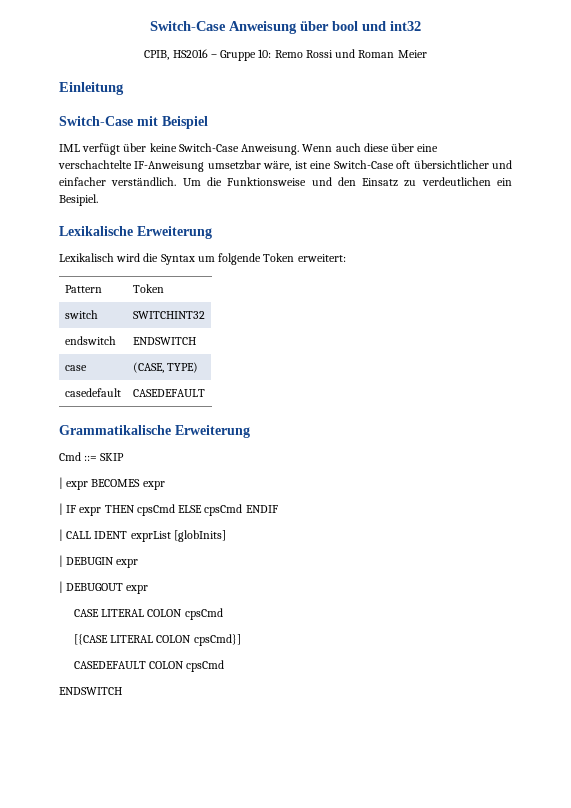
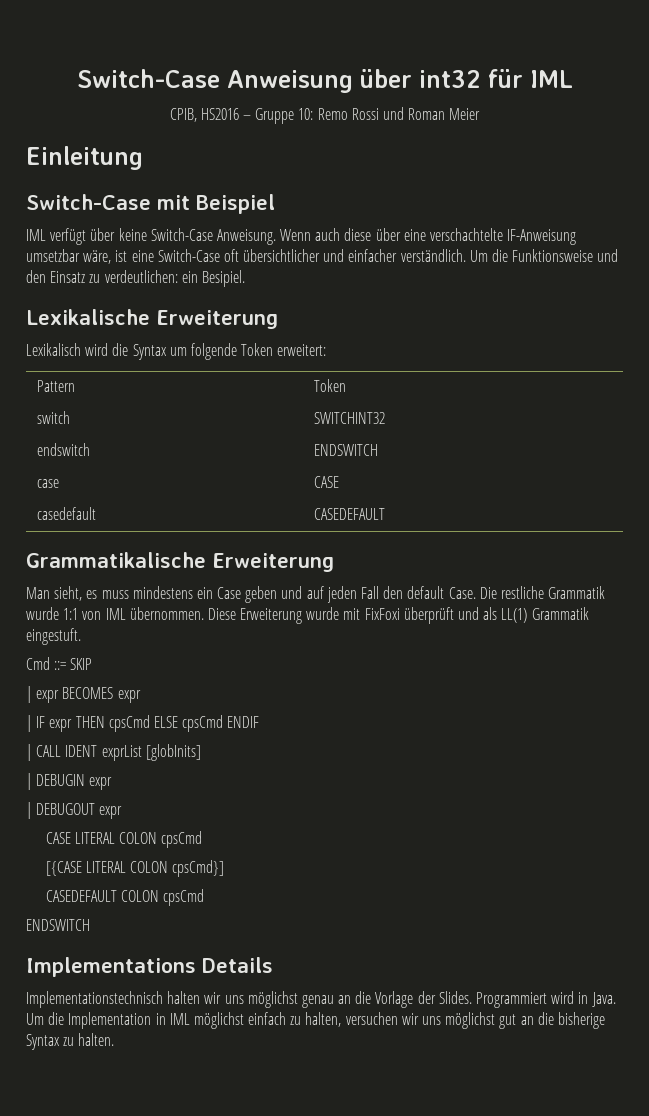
- Switch-Case Anweisung über bool und int32
+ Switch-Case Anweisung über int32 für IML
- Um die Funktionsweise und den Einsatz zu verdeutlichen ein Besipiel.
+ Um die Funktionsweise und den Einsatz zu verdeutlichen: ein Besipiel.
- case | (CASE, TYPE)
+ case | CASE
+ Man sieht, es muss mindestens ein Case geben und auf jeden Fall den default Case. Die restliche Grammatik wurde 1:1 von IML übernommen. Diese Erweiterung wurde mit FixFoxi überprüft und als LL(1) Grammatik eingestuft.
+ Implementations Details
+ Implementationstechnisch halten wir uns möglichst genau an die Vorlage der Slides. Programmiert wird in Java. Um die Implementation in IML möglichst einfach zu halten, versuchen wir uns möglichst gut an die bisherige Syntax zu halten.

